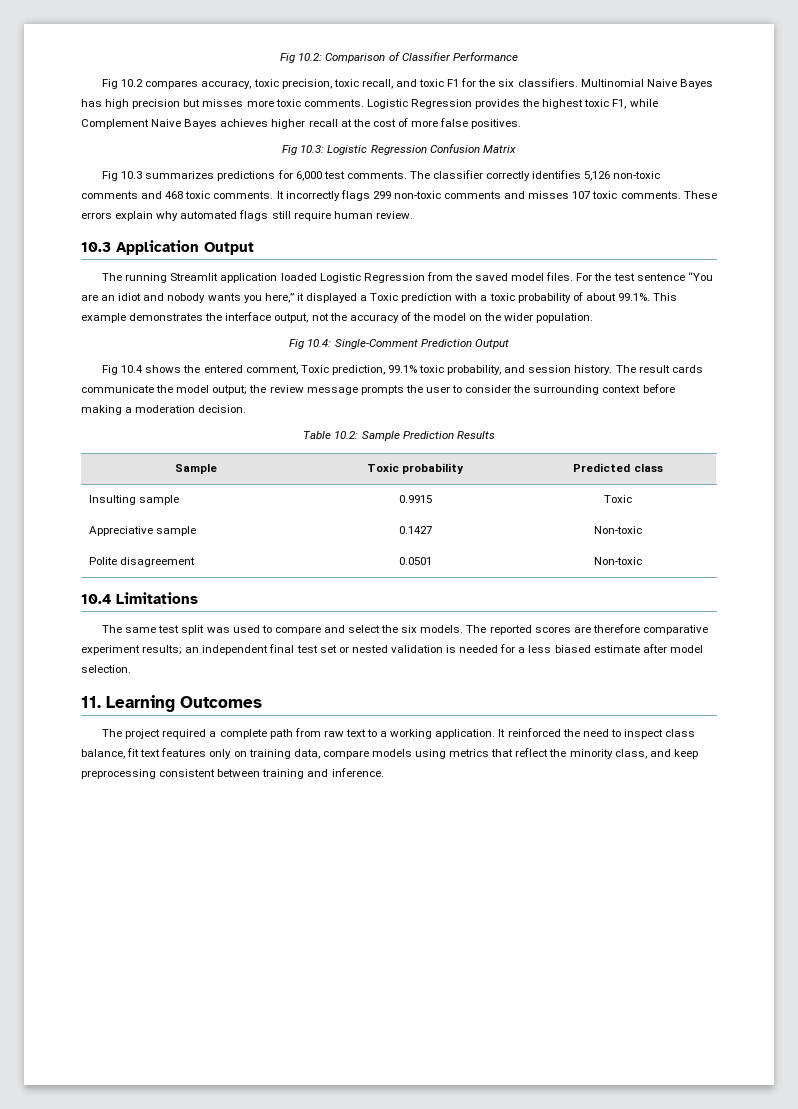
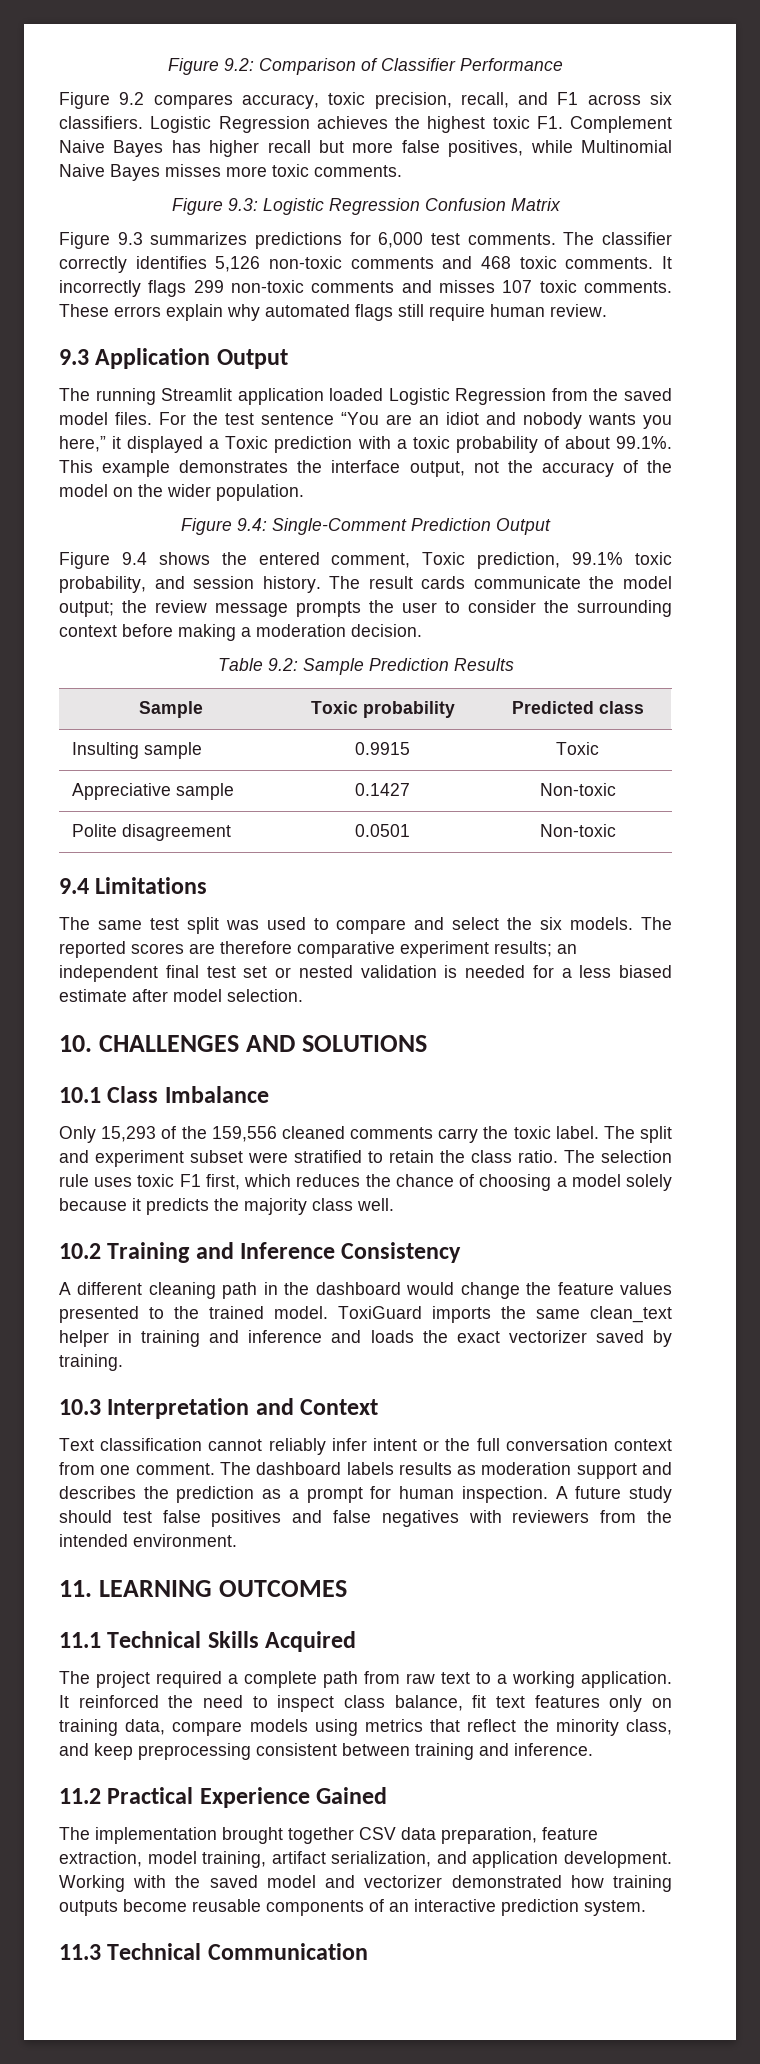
- Fig 10.2: Comparison of Classifier Performance
+ Figure 9.2: Comparison of Classifier Performance
- Fig 10.2 compares accuracy, toxic precision, toxic recall, and toxic F1 for the six classifiers. Multinomial Naive Bayes has high precision but misses more toxic comments. Logistic Regression provides the highest toxic F1, while Complement Naive Bayes achieves higher recall at the cost of more false positives.
- Fig 10.3: Logistic Regression Confusion Matrix
+ Figure 9.2 compares accuracy, toxic precision, recall, and F1 across six classifiers. Logistic Regression achieves the highest toxic F1. Complement Naive Bayes has higher recall but more false positives, while Multinomial Naive Bayes misses more toxic comments.
+ Figure 9.3: Logistic Regression Confusion Matrix
- Fig 10.3 summarizes predictions for 6,000 test comments.
+ Figure 9.3 summarizes predictions for 6,000 test comments.
- 10.3 Application Output
+ 9.3 Application Output
- Fig 10.4: Single-Comment Prediction Output
+ Figure 9.4: Single-Comment Prediction Output
- Fig 10.4 shows the entered comment, Toxic prediction, 99.1% toxic probability, and session history.
+ Figure 9.4 shows the entered comment, Toxic prediction, 99.1% toxic probability, and session history.
- Table 10.2: Sample Prediction Results
+ Table 9.2: Sample Prediction Results
- 10.4 Limitations
+ 9.4 Limitations
- 11. Learning Outcomes
+ 10. CHALLENGES AND SOLUTIONS
+ 10.1 Class Imbalance
+ Only 15,293 of the 159,556 cleaned comments carry the toxic label. The split and experiment subset were stratified to retain the class ratio. The selection rule uses toxic F1 first, which reduces the chance of choosing a model solely because it predicts the majority class well.
+ 10.2 Training and Inference Consistency
+ A different cleaning path in the dashboard would change the feature values presented to the trained model. ToxiGuard imports the same clean_text helper in training and inference and loads the exact vectorizer saved by training.
+ 10.3 Interpretation and Context
+ Text classification cannot reliably infer intent or the full conversation context from one comment. The dashboard labels results as moderation support and describes the prediction as a prompt for human inspection. A future study should test false positives and false negatives with reviewers from the intended environment.
+ 11. LEARNING OUTCOMES
+ 11.1 Technical Skills Acquired
+ 11.2 Practical Experience Gained
+ The implementation brought together CSV data preparation, feature extraction, model training, artifact serialization, and application development. Working with the saved model and vectorizer demonstrated how training outputs become reusable components of an interactive prediction system.
+ 11.3 Technical Communication

